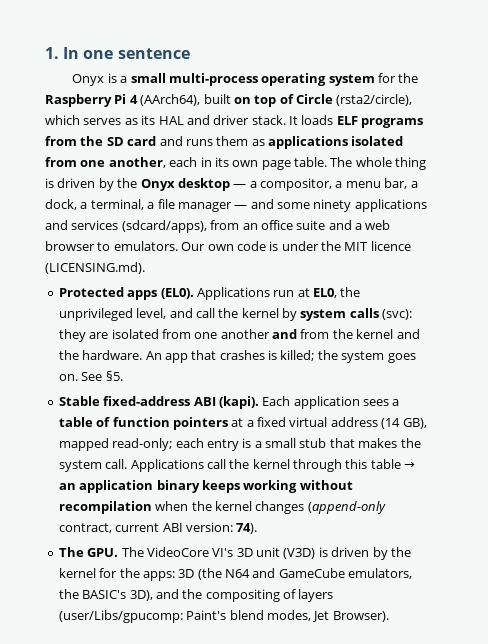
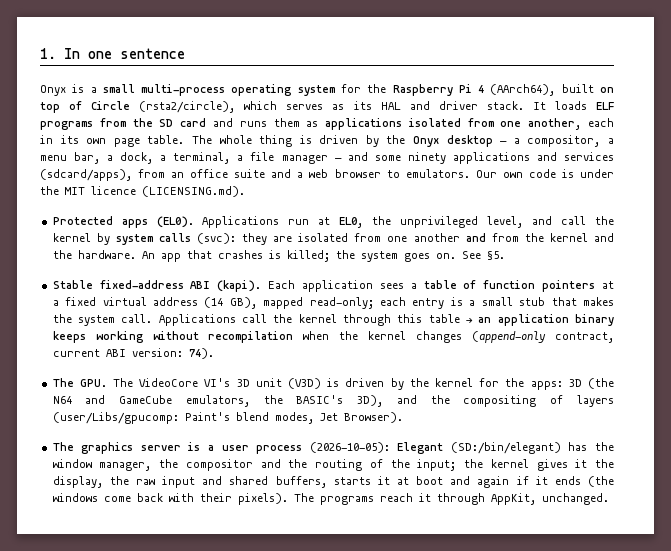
+ The graphics server is a user process (2026-10-05): Elegant (SD:/bin/elegant) has the window manager, the compositor and the routing of the input; the kernel gives it the display, the raw input and shared buffers, starts it at boot and again if it ends (the windows come back with their pixels). The programs reach it through AppKit, unchanged.

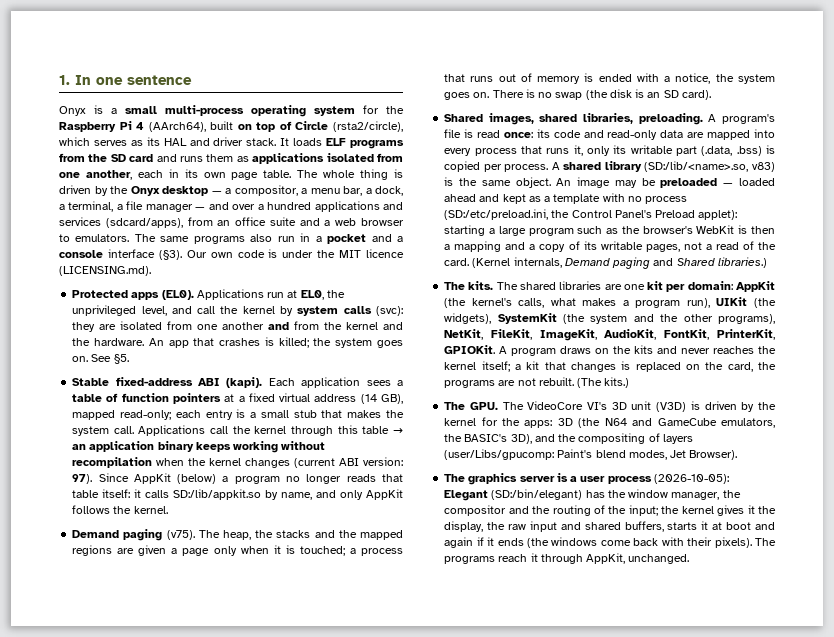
- The whole thing is driven by the Onyx desktop — a compositor, a menu bar, a dock, a terminal, a file manager — and some ninety applications and services (sdcard/apps), from an office suite and a web browser to emulators.
+ The whole thing is driven by the Onyx desktop — a compositor, a menu bar, a dock, a terminal, a file manager — and over a hundred applications and services (sdcard/apps), from an office suite and a web browser to emulators.
+ The same programs also run in a pocket and a console interface (§3).
- Applications call the kernel through this table → an application binary keeps working without recompilation when the kernel changes (append-only contract, current ABI version: 74).
+ Applications call the kernel through this table → an application binary keeps working without recompilation when the kernel changes (current ABI version: 97). Since AppKit (below) a program no longer reads that table itself: it calls SD:/lib/appkit.so by name, and only AppKit follows the kernel.
+ Demand paging (v75). The heap, the stacks and the mapped regions are given a page only when it is touched; a process that runs out of memory is ended with a notice, the system goes on. There is no swap (the disk is an SD card).
+ Shared images, shared libraries, preloading. A program's file is read once: its code and read-only data are mapped into every process that runs it, only its writable part (.data, .bss) is copied per process. A shared library (SD:/lib/<name>.so, v83) is the same object. An image may be preloaded — loaded ahead and kept as a template with no process (SD:/etc/preload.ini, the Control Panel's Preload applet): starting a large program such as the browser's WebKit is then a mapping and a copy of its writable pages, not a read of the card. (Kernel internals, Demand paging and Shared libraries.)
+ The kits. The shared libraries are one kit per domain: AppKit (the kernel's calls, what makes a program run), UIKit (the widgets), SystemKit (the system and the other programs), NetKit, FileKit, ImageKit, AudioKit, FontKit, PrinterKit, GPIOKit. A program draws on the kits and never reaches the kernel itself; a kit that changes is replaced on the card, the programs are not rebuilt. (The kits.)

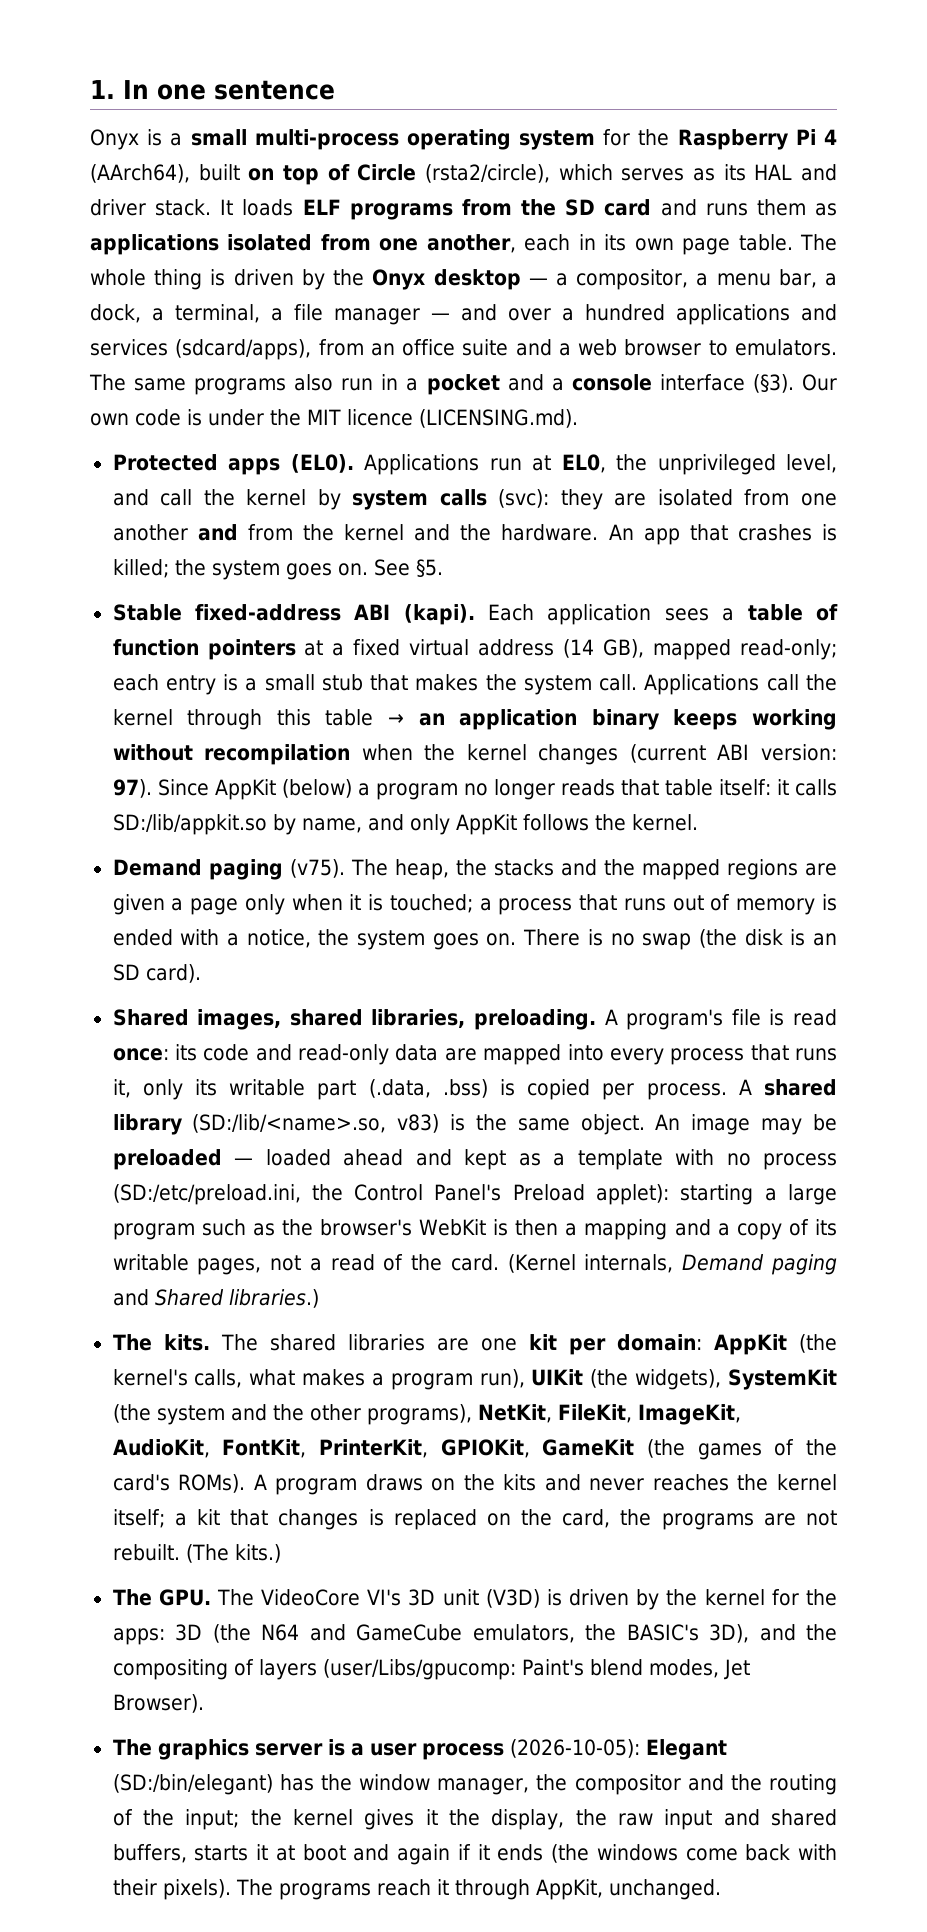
- The shared libraries are one kit per domain: AppKit (the kernel's calls, what makes a program run), UIKit (the widgets), SystemKit (the system and the other programs), NetKit, FileKit, ImageKit, AudioKit, FontKit, PrinterKit, GPIOKit.
+ The shared libraries are one kit per domain: AppKit (the kernel's calls, what makes a program run), UIKit (the widgets), SystemKit (the system and the other programs), NetKit, FileKit, ImageKit, AudioKit, FontKit, PrinterKit, GPIOKit, GameKit (the games of the card's ROMs).

